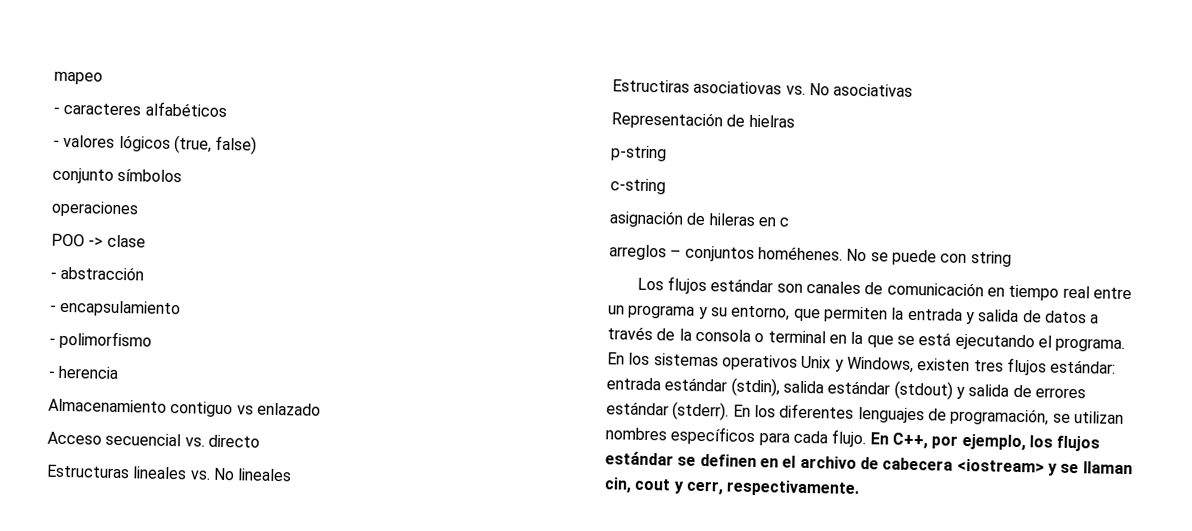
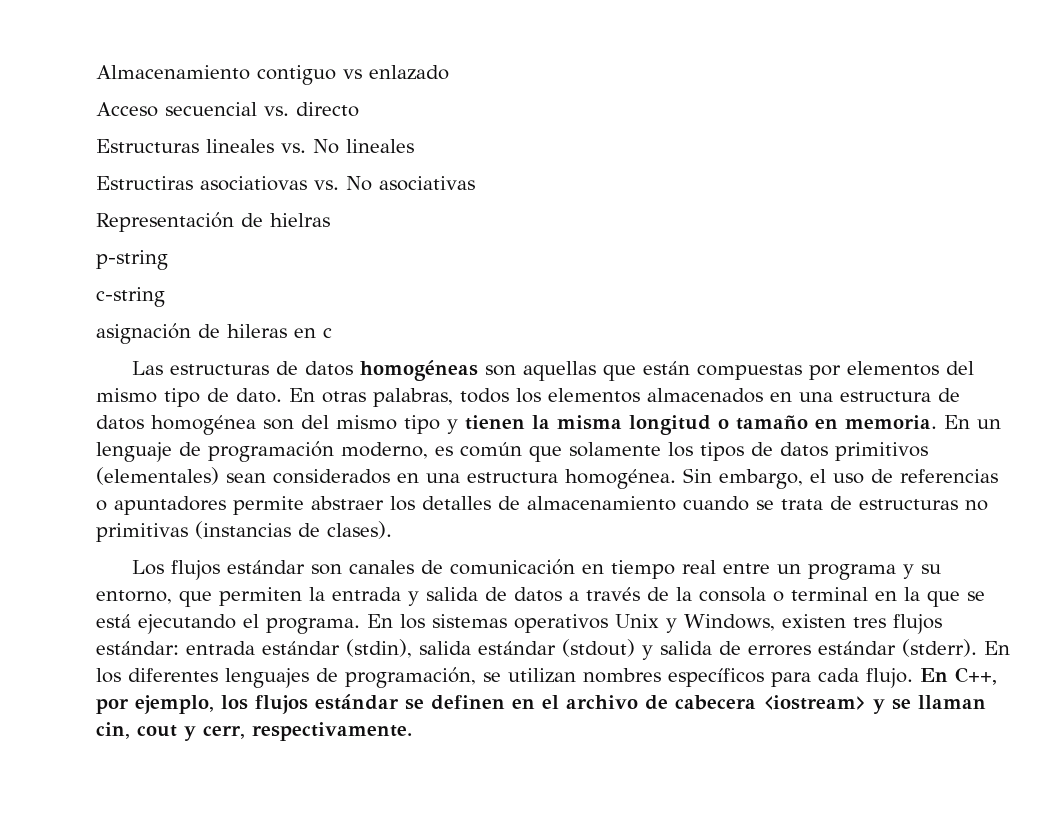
- mapeo
- - caracteres alfabéticos
- - valores lógicos (true, false)
- conjunto símbolos
- operaciones
- POO -> clase
- - abstracción
- - encapsulamiento
- - polimorfismo
- - herencia
- arreglos – conjuntos homéhenes. No se puede con string
+ Las estructuras de datos homogéneas son aquellas que están compuestas por elementos del mismo tipo de dato. En otras palabras, todos los elementos almacenados en una estructura de datos homogénea son del mismo tipo y tienen la misma longitud o tamaño en memoria. En un lenguaje de programación moderno, es común que solamente los tipos de datos primitivos (elementales) sean considerados en una estructura homogénea. Sin embargo, el uso de referencias o apuntadores permite abstraer los detalles de almacenamiento cuando se trata de estructuras no primitivas (instancias de clases).

